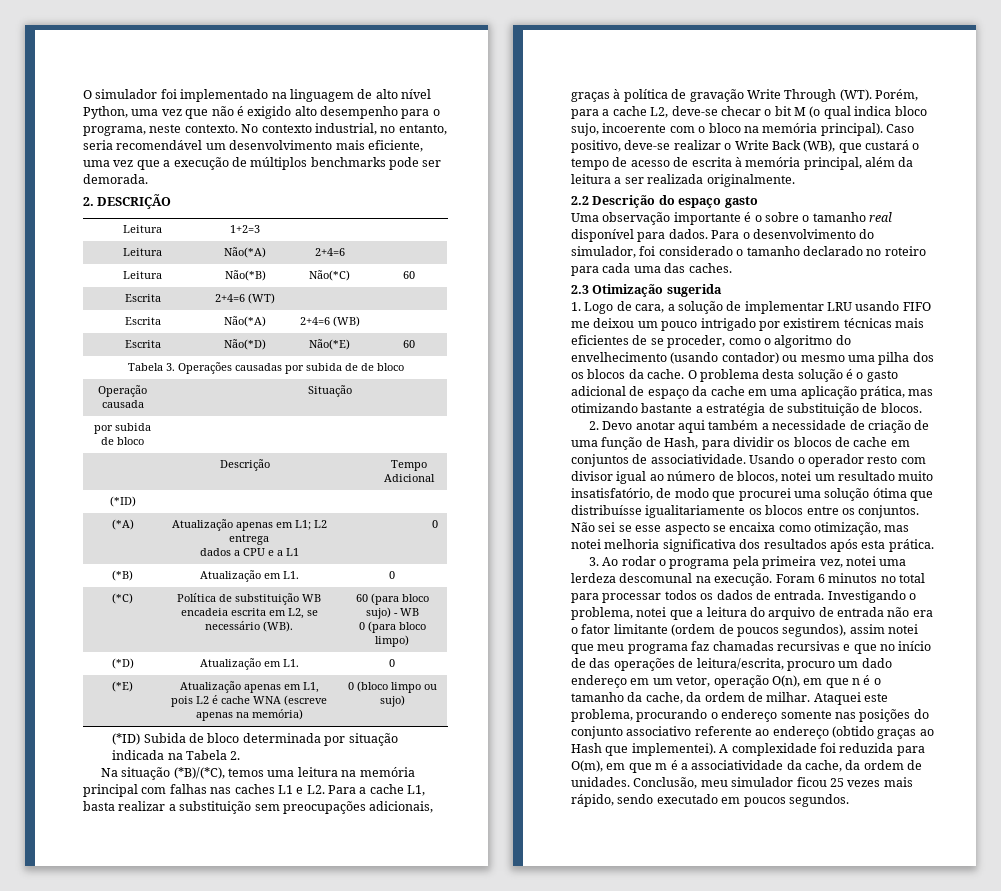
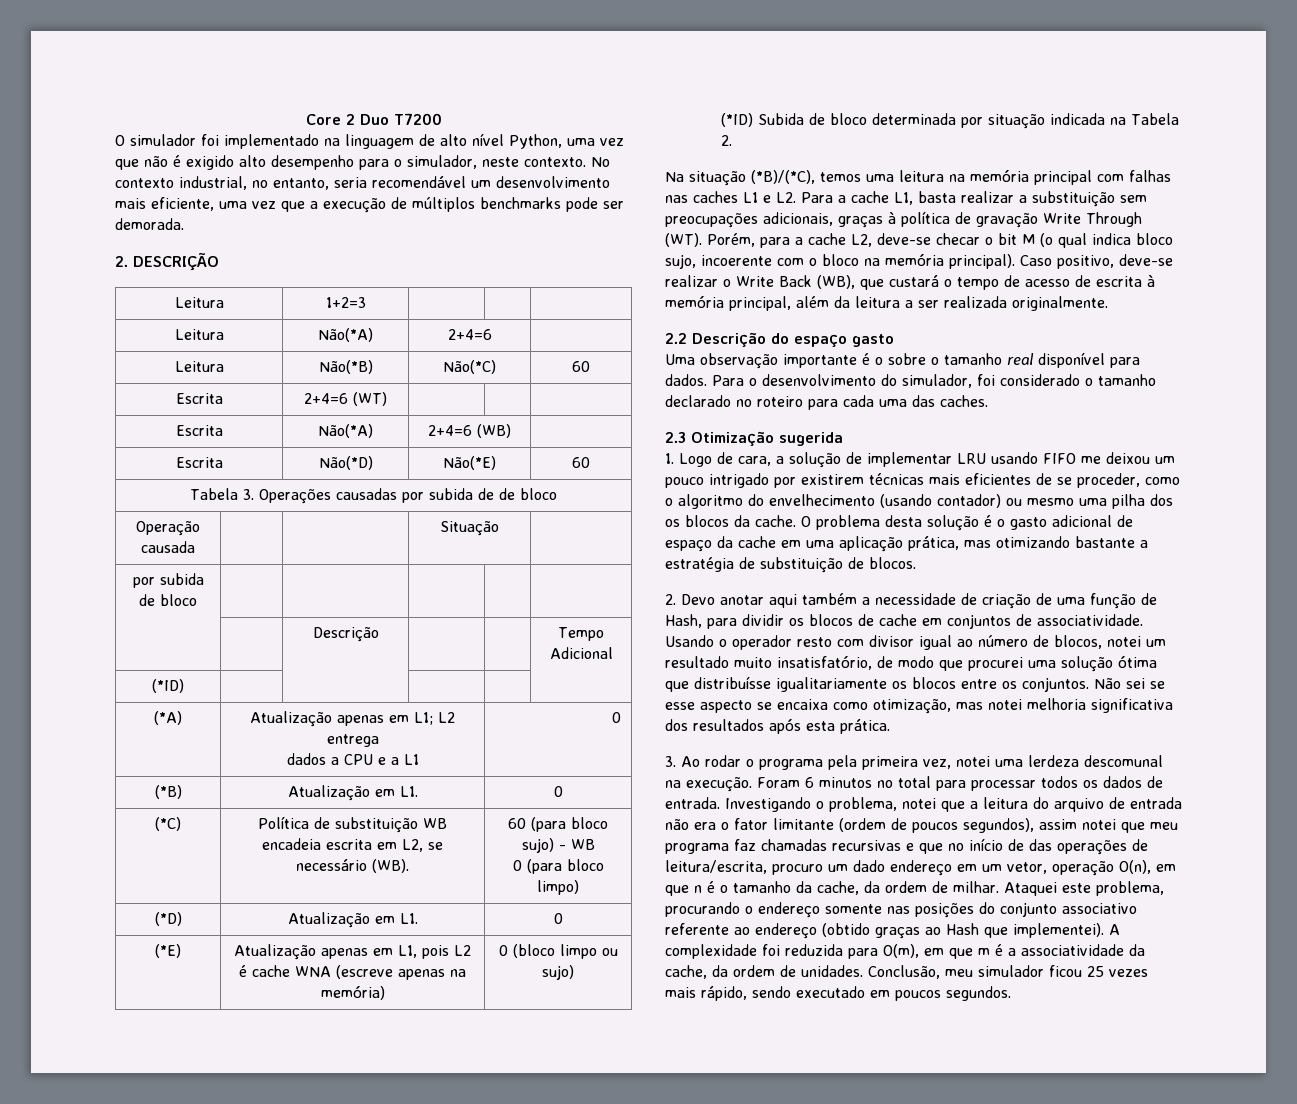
+ Core 2 Duo T7200
- O simulador foi implementado na linguagem de alto nível Python, uma vez que não é exigido alto desempenho para o programa, neste contexto.
+ O simulador foi implementado na linguagem de alto nível Python, uma vez que não é exigido alto desempenho para o simulador, neste contexto.

